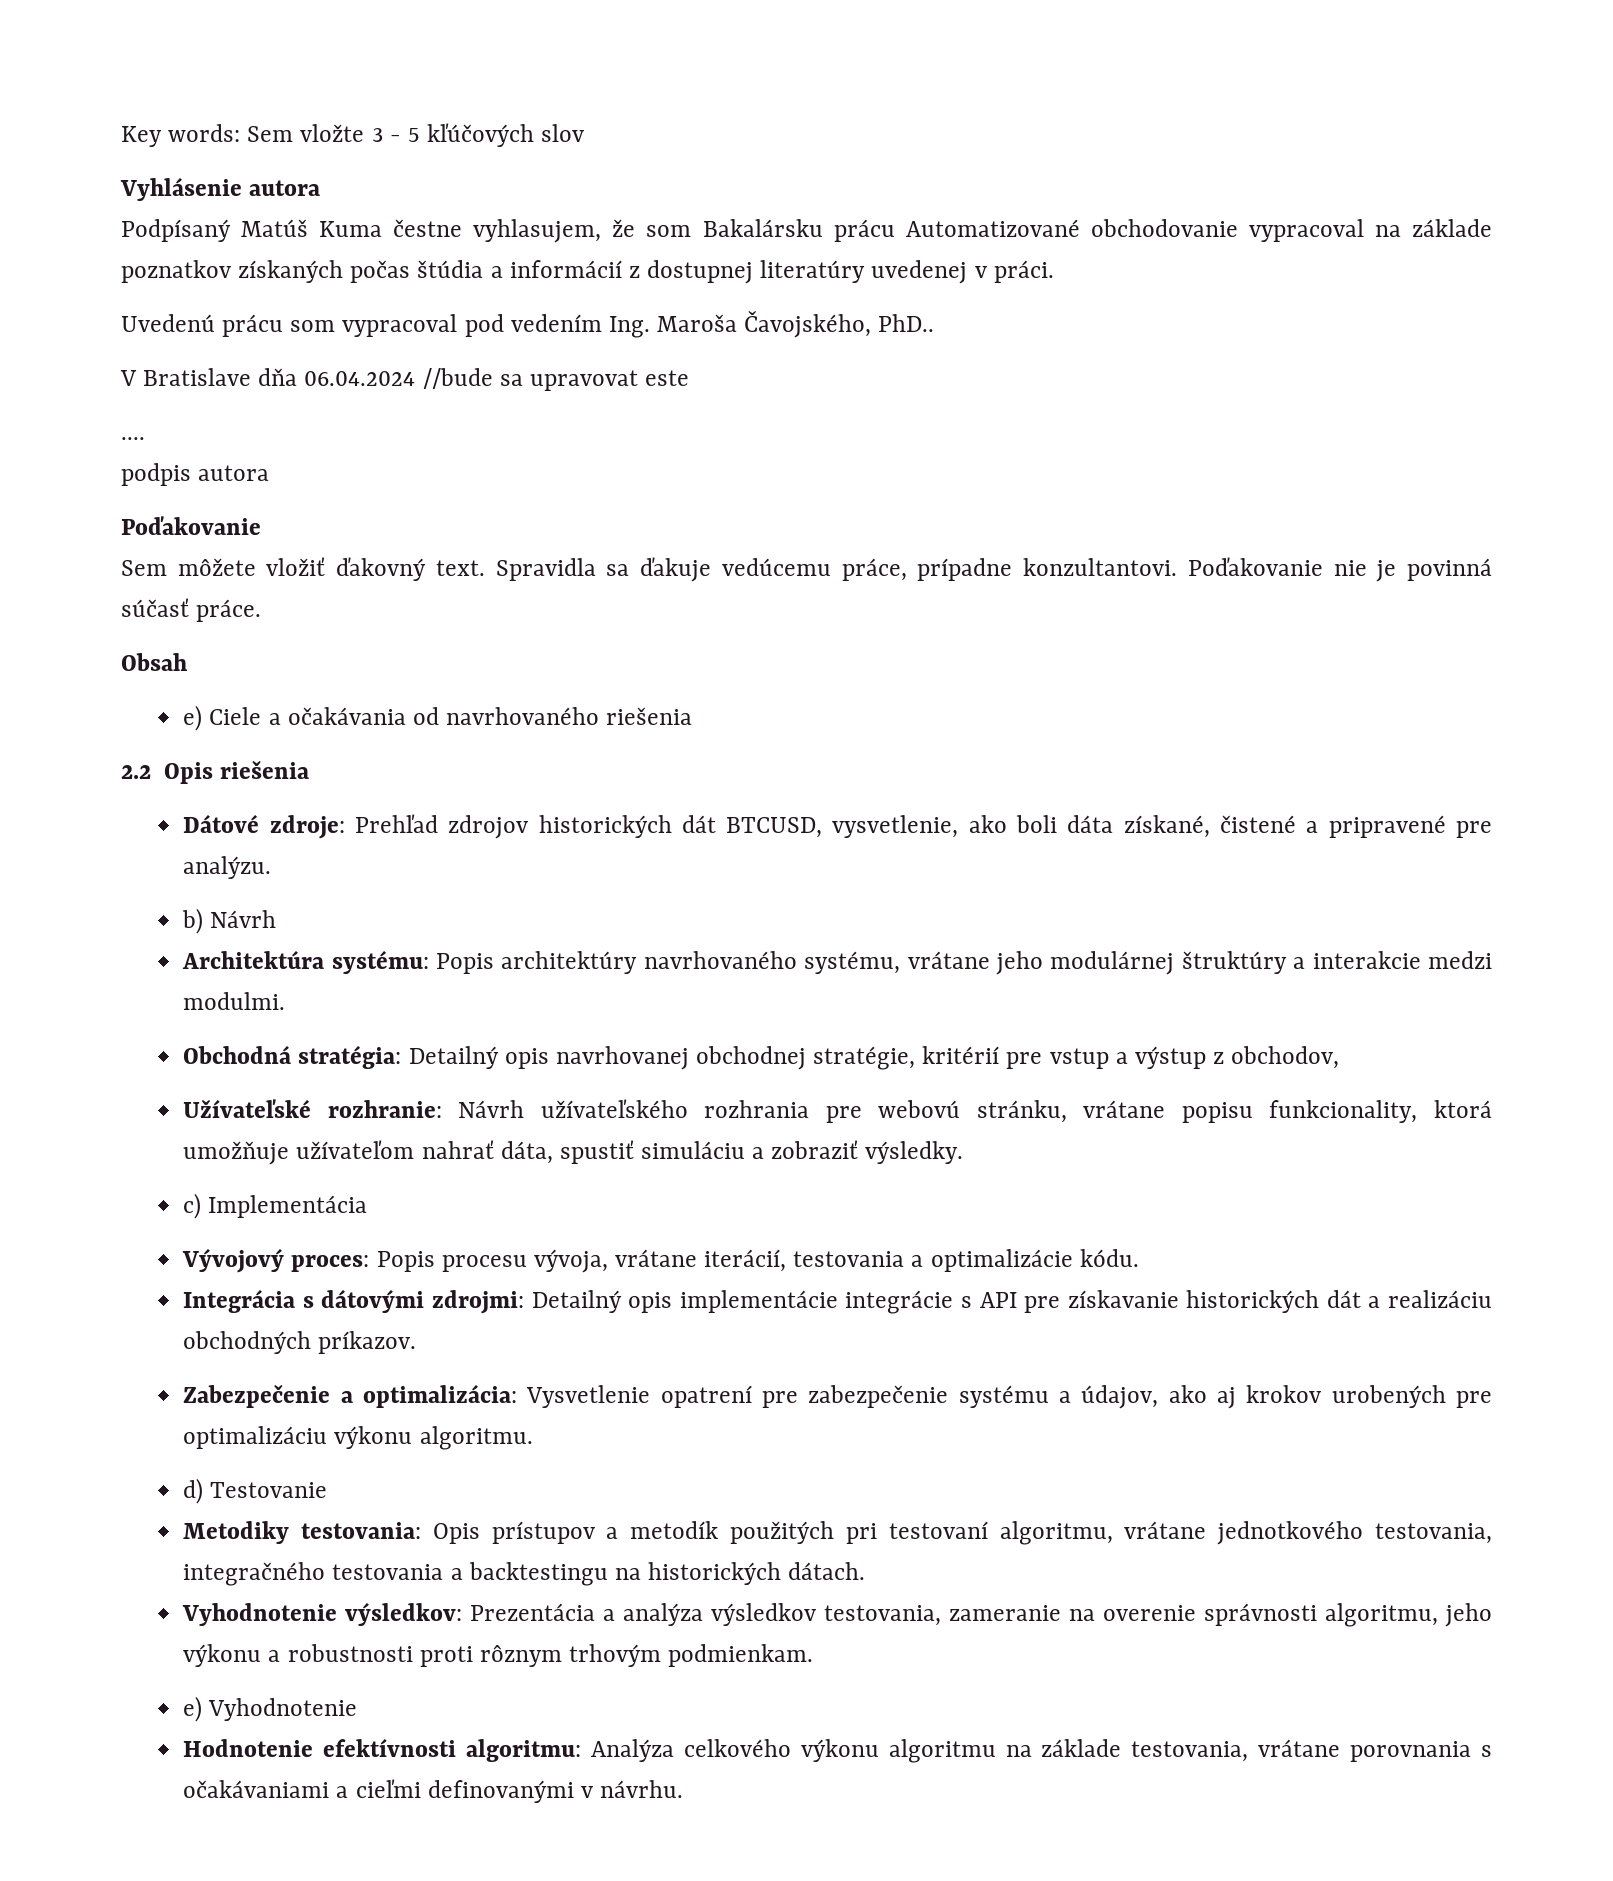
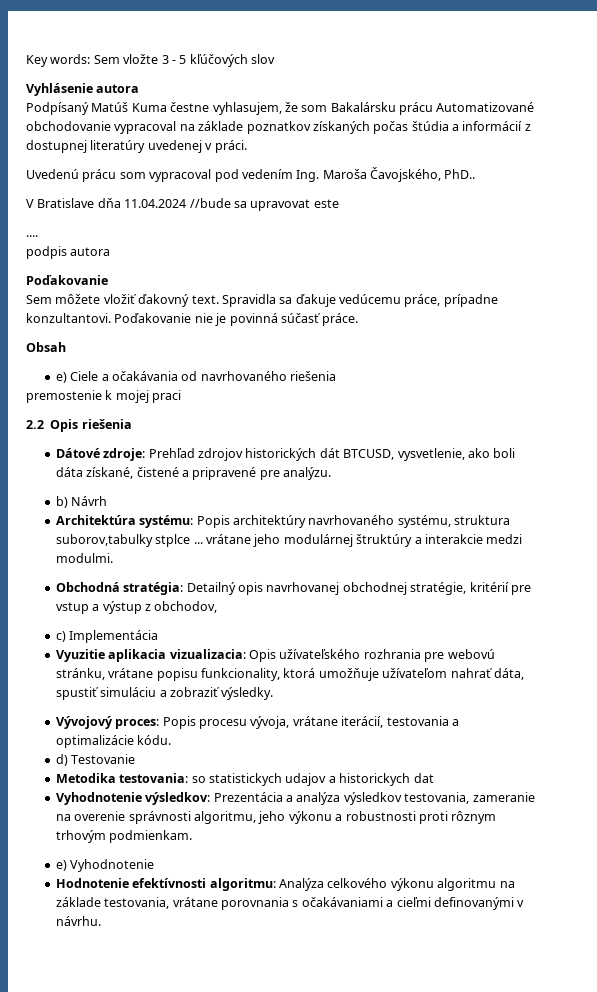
- V Bratislave dňa 06.04.2024 //bude sa upravovat este
+ V Bratislave dňa 11.04.2024 //bude sa upravovat este
+ premostenie k mojej praci
- Architektúra systému: Popis architektúry navrhovaného systému, vrátane jeho modulárnej štruktúry a interakcie medzi modulmi.
+ Architektúra systému: Popis architektúry navrhovaného systému, struktura suborov,tabulky stplce ... vrátane jeho modulárnej štruktúry a interakcie medzi modulmi.
- Užívateľské rozhranie: Návrh užívateľského rozhrania pre webovú stránku, vrátane popisu funkcionality, ktorá umožňuje užívateľom nahrať dáta, spustiť simuláciu a zobraziť výsledky.
+ c) Implementácia
+ Vyuzitie aplikacia vizualizacia: Opis užívateľského rozhrania pre webovú stránku, vrátane popisu funkcionality, ktorá umožňuje užívateľom nahrať dáta, spustiť simuláciu a zobraziť výsledky.
- c) Implementácia
- Integrácia s dátovými zdrojmi: Detailný opis implementácie integrácie s API pre získavanie historických dát a realizáciu obchodných príkazov.
- Zabezpečenie a optimalizácia: Vysvetlenie opatrení pre zabezpečenie systému a údajov, ako aj krokov urobených pre optimalizáciu výkonu algoritmu.
  d) Testovanie
- Metodiky testovania: Opis prístupov a metodík použitých pri testovaní algoritmu, vrátane jednotkového testovania, integračného testovania a backtestingu na historických dátach.
+ Metodika testovania: so statistickych udajov a historickych dat

